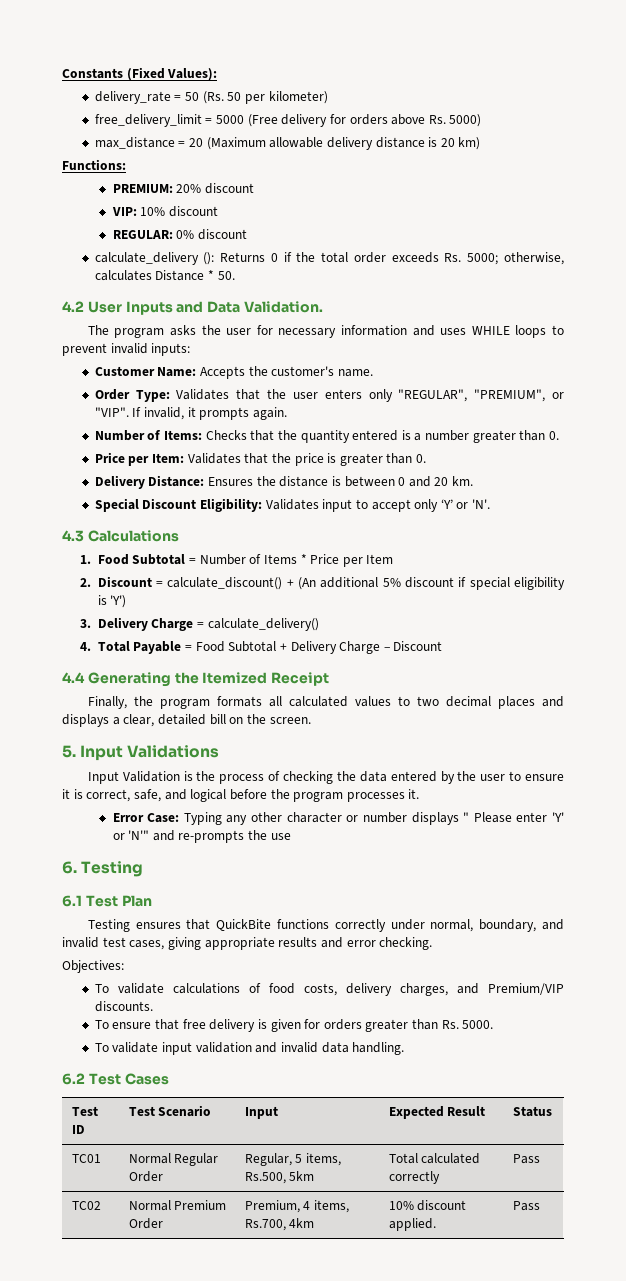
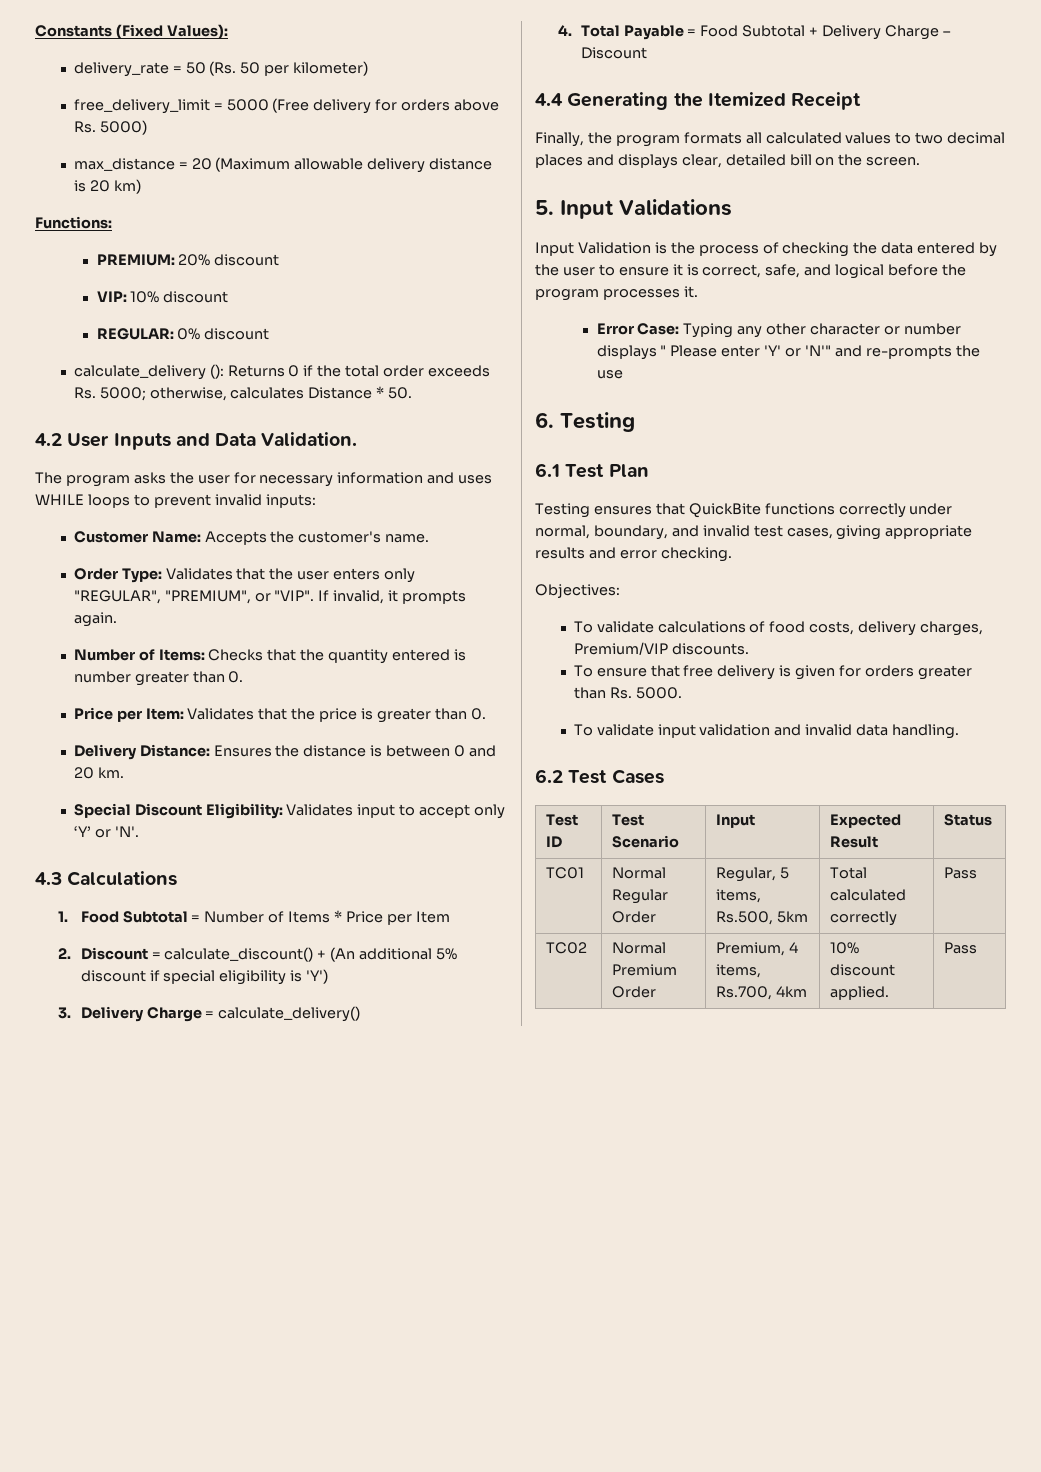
- Number of Items: Checks that the quantity entered is a number greater than 0.
+ Number of Items: Checks that the quantity entered is number greater than 0.
- Finally, the program formats all calculated values to two decimal places and displays a clear, detailed bill on the screen.
+ Finally, the program formats all calculated values to two decimal places and displays clear, detailed bill on the screen.
- To validate calculations of food costs, delivery charges, and Premium/VIP discounts.
+ To validate calculations of food costs, delivery charges, Premium/VIP discounts.

